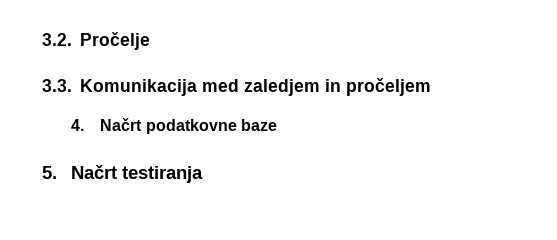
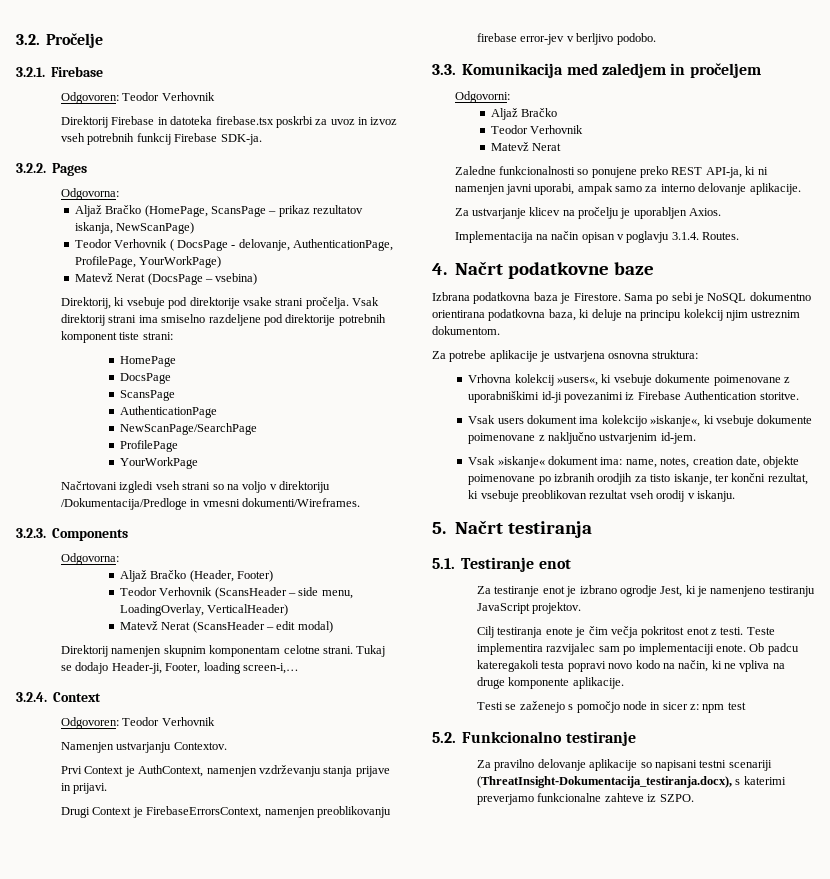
+ 3.2.1. Firebase
+ Odgovoren: Teodor Verhovnik
+ Direktorij Firebase in datoteka firebase.tsx poskrbi za uvoz in izvoz vseh potrebnih funkcij Firebase SDK-ja.
+ 3.2.2. Pages
+ Odgovorna:
+ Aljaž Bračko (HomePage, ScansPage – prikaz rezultatov iskanja, NewScanPage)
+ Teodor Verhovnik ( DocsPage - delovanje, AuthenticationPage, ProfilePage, YourWorkPage)
+ Matevž Nerat (DocsPage – vsebina)
+ Direktorij, ki vsebuje pod direktorije vsake strani pročelja. Vsak direktorij strani ima smiselno razdeljene pod direktorije potrebnih komponent tiste strani:
+ HomePage
+ DocsPage
+ ScansPage
+ AuthenticationPage
+ NewScanPage/SearchPage
+ ProfilePage
+ YourWorkPage
+ Načrtovani izgledi vseh strani so na voljo v direktoriju /Dokumentacija/Predloge in vmesni dokumenti/Wireframes.
+ 3.2.3. Components
+ Odgovorna:
+ Aljaž Bračko (Header, Footer)
+ Teodor Verhovnik (ScansHeader – side menu, LoadingOverlay, VerticalHeader)
+ Matevž Nerat (ScansHeader – edit modal)
+ Direktorij namenjen skupnim komponentam celotne strani. Tukaj se dodajo Header-ji, Footer, loading screen-i,…
+ 3.2.4. Context
+ Odgovoren: Teodor Verhovnik
+ Namenjen ustvarjanju Contextov.
+ Prvi Context je AuthContext, namenjen vzdrževanju stanja prijave in prijavi.
+ Drugi Context je FirebaseErrorsContext, namenjen preoblikovanju firebase error-jev v berljivo podobo.
+ Odgovorni:
+ Aljaž Bračko
+ Teodor Verhovnik
+ Matevž Nerat
+ Zaledne funkcionalnosti so ponujene preko REST API-ja, ki ni namenjen javni uporabi, ampak samo za interno delovanje aplikacije.
+ Za ustvarjanje klicev na pročelju je uporabljen Axios.
+ Implementacija na način opisan v poglavju 3.1.4. Routes.
  4. Načrt podatkovne baze
+ Izbrana podatkovna baza je Firestore. Sama po sebi je NoSQL dokumentno orientirana podatkovna baza, ki deluje na principu kolekcij njim ustreznim dokumentom.
+ Za potrebe aplikacije je ustvarjena osnovna struktura:
+ Vrhovna kolekcij »users«, ki vsebuje dokumente poimenovane z uporabniškimi id-ji povezanimi iz Firebase Authentication storitve.
+ Vsak users dokument ima kolekcijo »iskanje«, ki vsebuje dokumente poimenovane z naključno ustvarjenim id-jem.
+ Vsak »iskanje« dokument ima: name, notes, creation date, objekte poimenovane po izbranih orodjih za tisto iskanje, ter končni rezultat, ki vsebuje preoblikovan rezultat vseh orodij v iskanju.
  5. Načrt testiranja
+ 5.1. Testiranje enot
+ Za testiranje enot je izbrano ogrodje Jest, ki je namenjeno testiranju JavaScript projektov.
+ Cilj testiranja enote je čim večja pokritost enot z testi. Teste implementira razvijalec sam po implementaciji enote. Ob padcu kateregakoli testa popravi novo kodo na način, ki ne vpliva na druge komponente aplikacije.
+ Testi se zaženejo s pomočjo node in sicer z: npm test
+ 5.2. Funkcionalno testiranje
+ Za pravilno delovanje aplikacije so napisani testni scenariji (ThreatInsight-Dokumentacija_testiranja.docx), s katerimi preverjamo funkcionalne zahteve iz SZPO.

